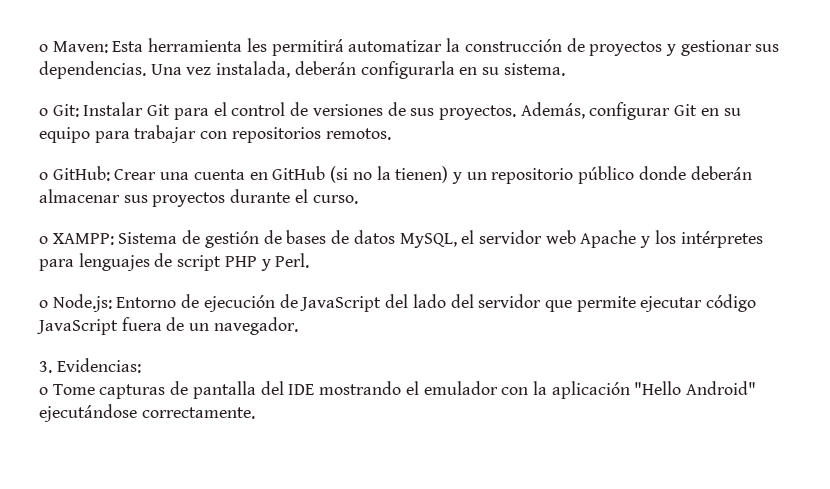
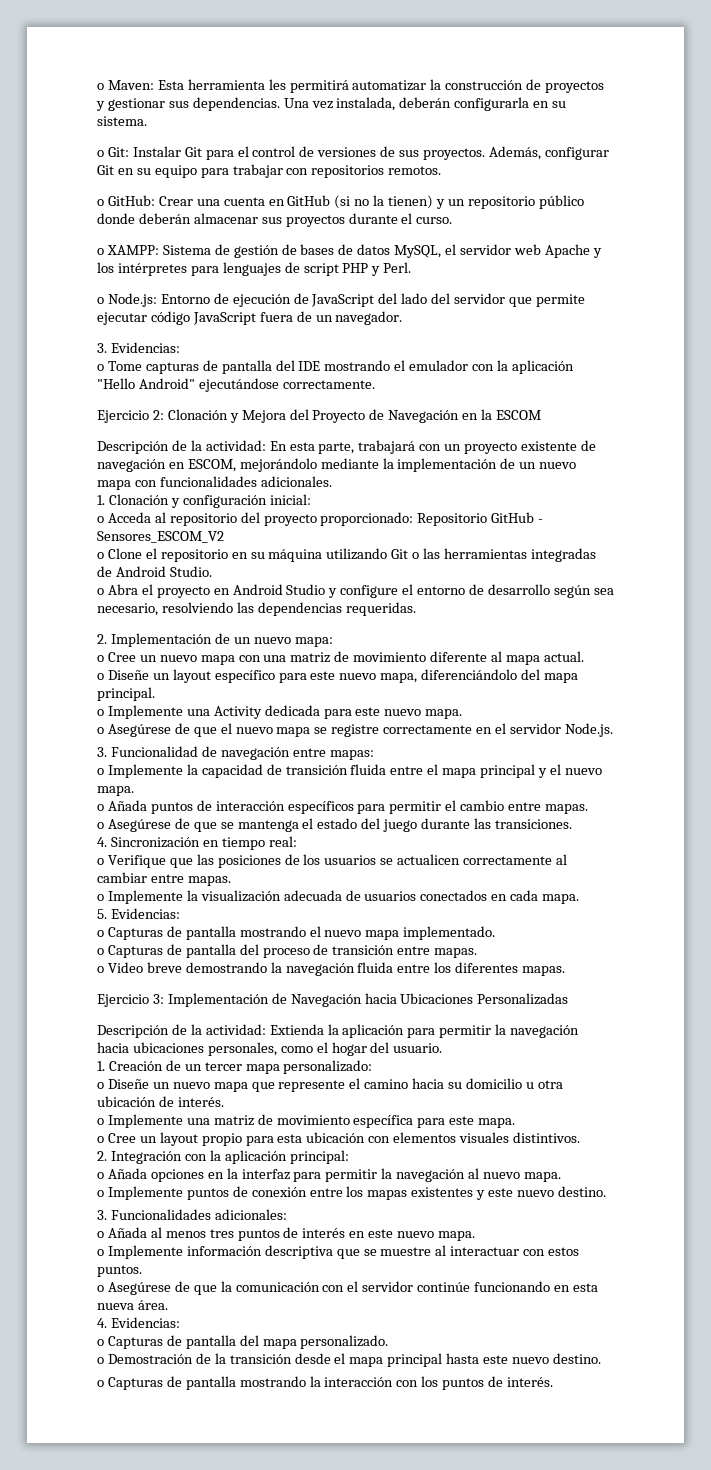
+ Ejercicio 2: Clonación y Mejora del Proyecto de Navegación en la ESCOM
+ Descripción de la actividad: En esta parte, trabajará con un proyecto existente de navegación en ESCOM, mejorándolo mediante la implementación de un nuevo mapa con funcionalidades adicionales.
+ 1. Clonación y configuración inicial:
+ o Acceda al repositorio del proyecto proporcionado: Repositorio GitHub - Sensores_ESCOM_V2
+ o Clone el repositorio en su máquina utilizando Git o las herramientas integradas de Android Studio.
+ o Abra el proyecto en Android Studio y configure el entorno de desarrollo según sea necesario, resolviendo las dependencias requeridas.
+ 2. Implementación de un nuevo mapa:
+ o Cree un nuevo mapa con una matriz de movimiento diferente al mapa actual.
+ o Diseñe un layout específico para este nuevo mapa, diferenciándolo del mapa principal.
+ o Implemente una Activity dedicada para este nuevo mapa.
+ o Asegúrese de que el nuevo mapa se registre correctamente en el servidor Node.js.
+ 3. Funcionalidad de navegación entre mapas:
+ o Implemente la capacidad de transición fluida entre el mapa principal y el nuevo mapa.
+ o Añada puntos de interacción específicos para permitir el cambio entre mapas.
+ o Asegúrese de que se mantenga el estado del juego durante las transiciones.
+ 4. Sincronización en tiempo real:
+ o Verifique que las posiciones de los usuarios se actualicen correctamente al cambiar entre mapas.
+ o Implemente la visualización adecuada de usuarios conectados en cada mapa.
+ 5. Evidencias:
+ o Capturas de pantalla mostrando el nuevo mapa implementado.
+ o Capturas de pantalla del proceso de transición entre mapas.
+ o Video breve demostrando la navegación fluida entre los diferentes mapas.
+ Ejercicio 3: Implementación de Navegación hacia Ubicaciones Personalizadas
+ Descripción de la actividad: Extienda la aplicación para permitir la navegación hacia ubicaciones personales, como el hogar del usuario.
+ 1. Creación de un tercer mapa personalizado:
+ o Diseñe un nuevo mapa que represente el camino hacia su domicilio u otra ubicación de interés.
+ o Implemente una matriz de movimiento específica para este mapa.
+ o Cree un layout propio para esta ubicación con elementos visuales distintivos.
+ 2. Integración con la aplicación principal:
+ o Añada opciones en la interfaz para permitir la navegación al nuevo mapa.
+ o Implemente puntos de conexión entre los mapas existentes y este nuevo destino.
+ 3. Funcionalidades adicionales:
+ o Añada al menos tres puntos de interés en este nuevo mapa.
+ o Implemente información descriptiva que se muestre al interactuar con estos puntos.
+ o Asegúrese de que la comunicación con el servidor continúe funcionando en esta nueva área.
+ 4. Evidencias:
+ o Capturas de pantalla del mapa personalizado.
+ o Demostración de la transición desde el mapa principal hasta este nuevo destino.
+ o Capturas de pantalla mostrando la interacción con los puntos de interés.

